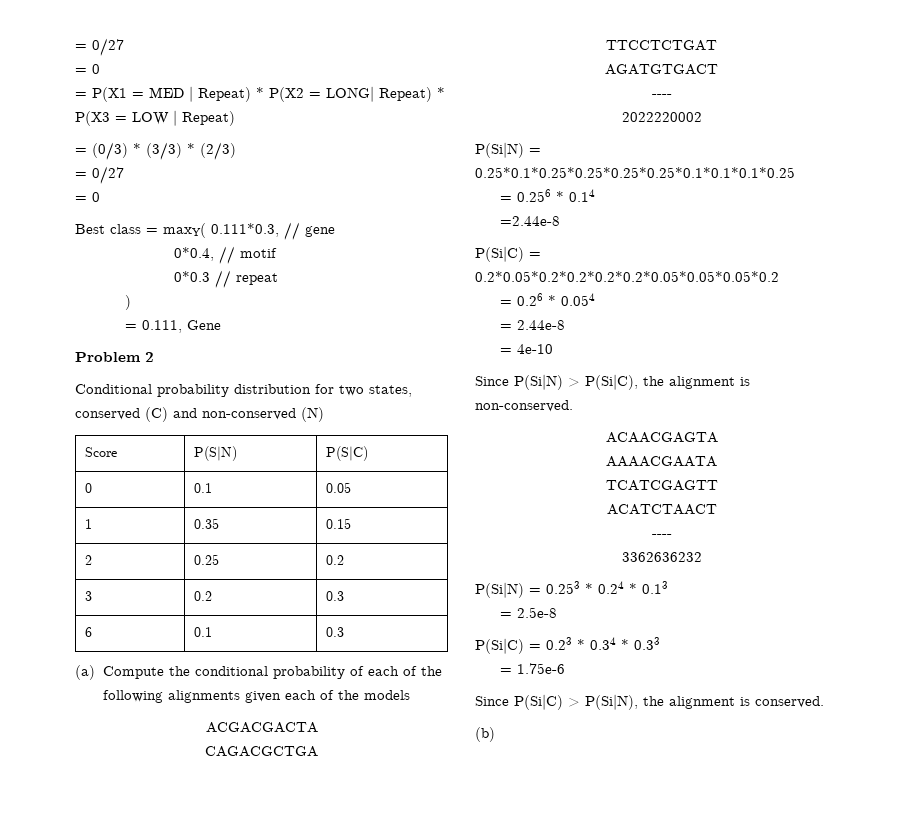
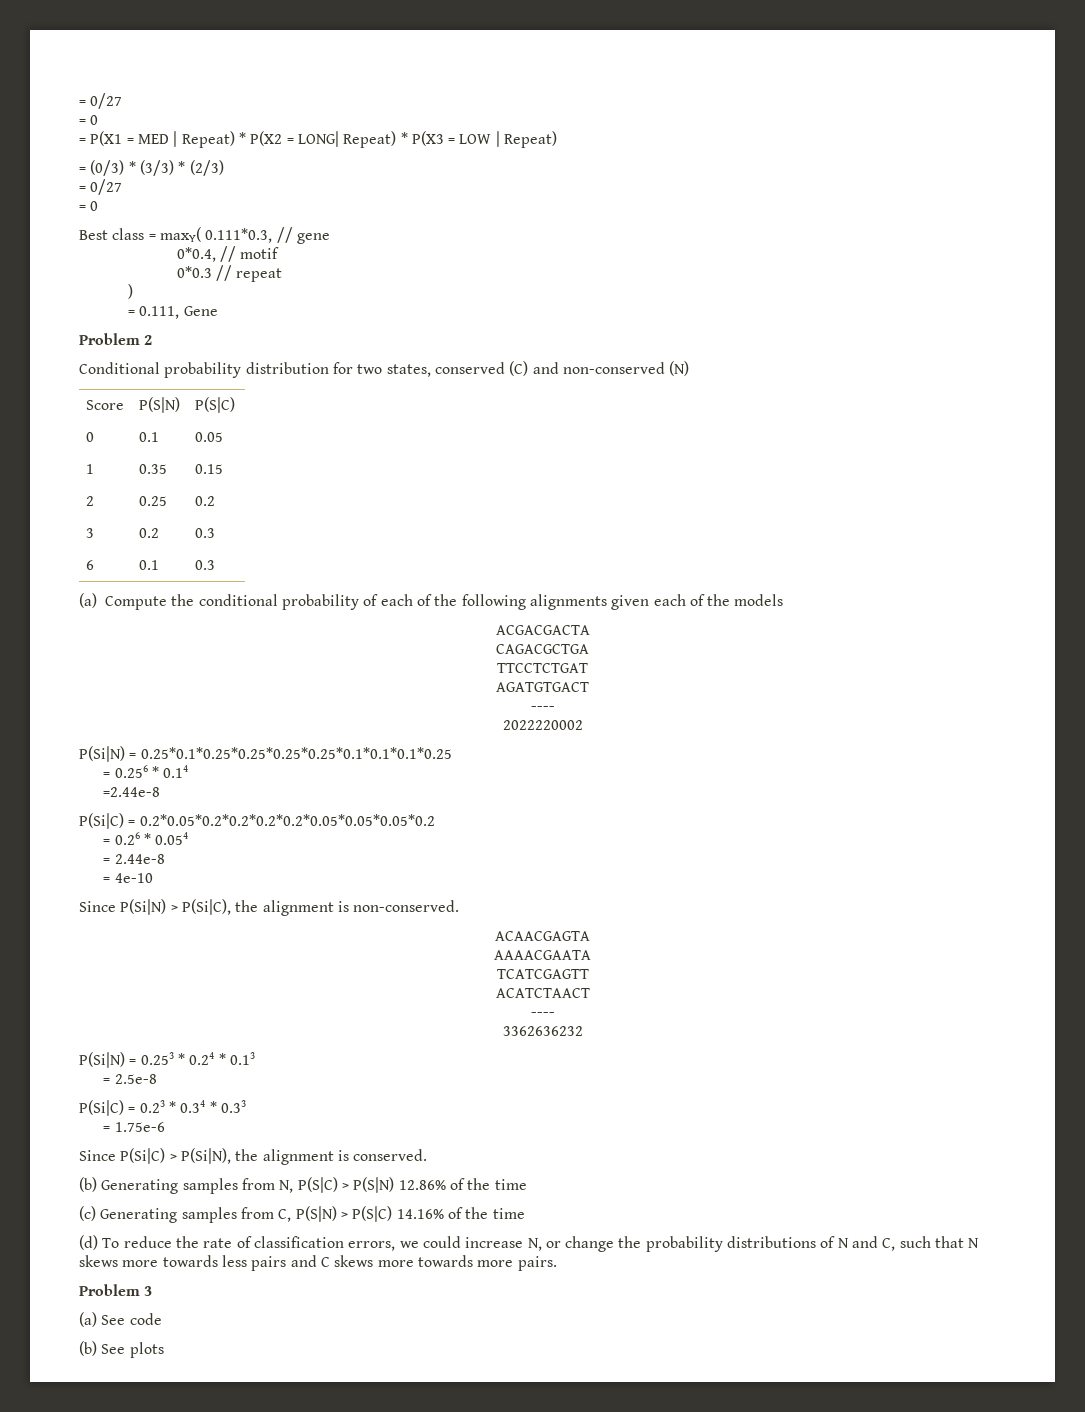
- (b)
+ (b) Generating samples from N, P(S|C) > P(S|N) 12.86% of the time
+ (c) Generating samples from C, P(S|N) > P(S|C) 14.16% of the time
+ (d) To reduce the rate of classification errors, we could increase N, or change the probability distributions of N and C, such that N skews more towards less pairs and C skews more towards more pairs.
+ Problem 3
+ (a) See code
+ (b) See plots

